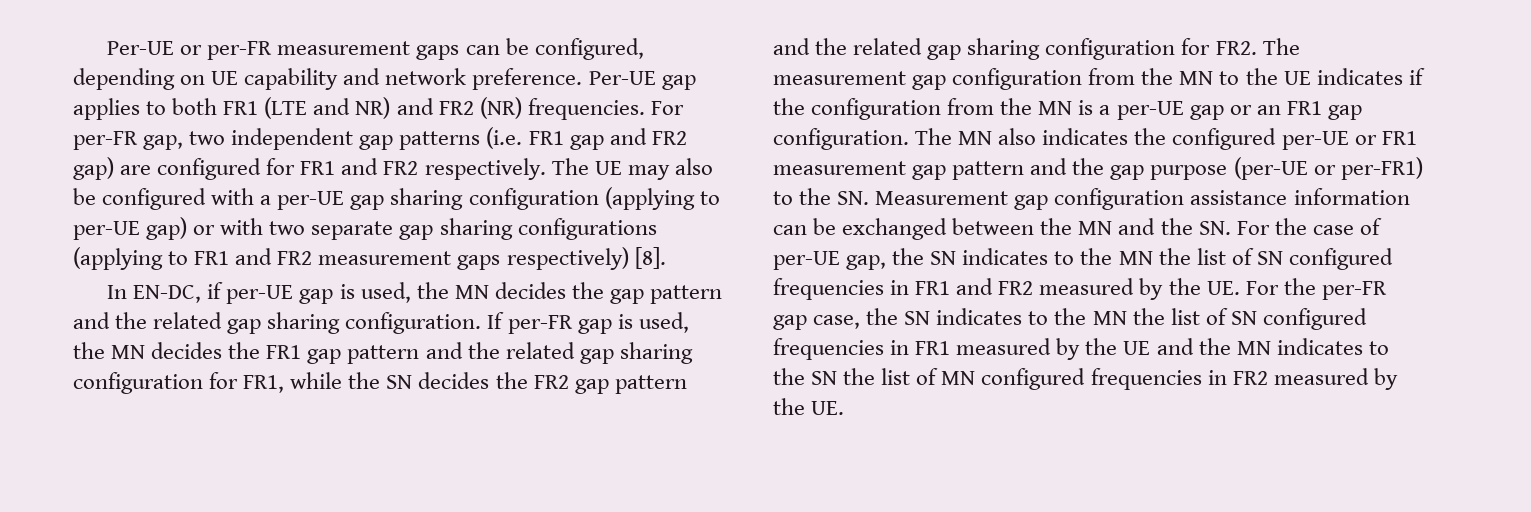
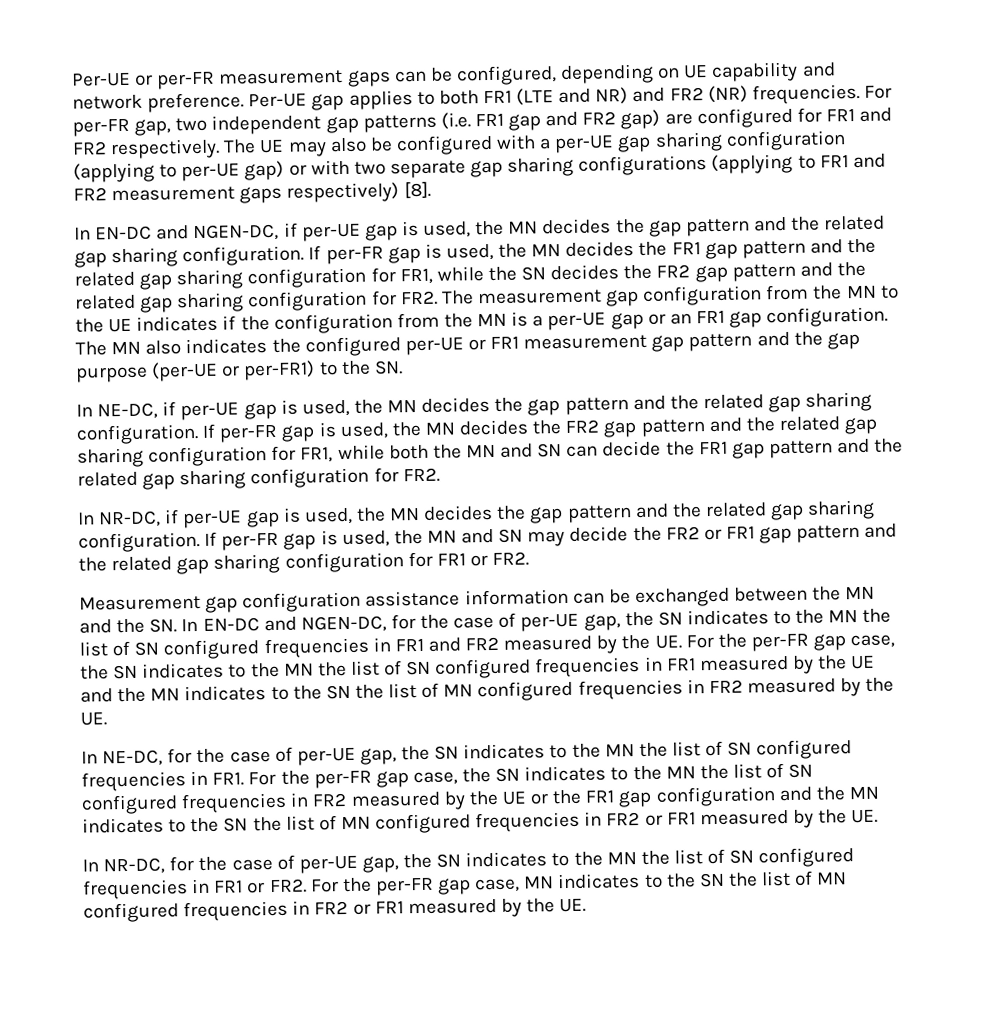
- In EN-DC, if per-UE gap is used, the MN decides the gap pattern and the related gap sharing configuration.
+ In EN-DC and NGEN-DC, if per-UE gap is used, the MN decides the gap pattern and the related gap sharing configuration.
- The MN also indicates the configured per-UE or FR1 measurement gap pattern and the gap purpose (per-UE or per-FR1) to the SN. Measurement gap configuration assistance information can be exchanged between the MN and the SN. For the case of per-UE gap, the SN indicates to the MN the list of SN configured frequencies in FR1 and FR2 measured by the UE. For the per-FR gap case, the SN indicates to the MN the list of SN configured frequencies in FR1 measured by the UE and the MN indicates to the SN the list of MN configured frequencies in FR2 measured by the UE.
+ The MN also indicates the configured per-UE or FR1 measurement gap pattern and the gap purpose (per-UE or per-FR1) to the SN.
+ In NE-DC, if per-UE gap is used, the MN decides the gap pattern and the related gap sharing configuration. If per-FR gap is used, the MN decides the FR2 gap pattern and the related gap sharing configuration for FR1, while both the MN and SN can decide the FR1 gap pattern and the related gap sharing configuration for FR2.
+ In NR-DC, if per-UE gap is used, the MN decides the gap pattern and the related gap sharing configuration. If per-FR gap is used, the MN and SN may decide the FR2 or FR1 gap pattern and the related gap sharing configuration for FR1 or FR2.
+ Measurement gap configuration assistance information can be exchanged between the MN and the SN. In EN-DC and NGEN-DC, for the case of per-UE gap, the SN indicates to the MN the list of SN configured frequencies in FR1 and FR2 measured by the UE. For the per-FR gap case, the SN indicates to the MN the list of SN configured frequencies in FR1 measured by the UE and the MN indicates to the SN the list of MN configured frequencies in FR2 measured by the UE.
+ In NE-DC, for the case of per-UE gap, the SN indicates to the MN the list of SN configured frequencies in FR1. For the per-FR gap case, the SN indicates to the MN the list of SN configured frequencies in FR2 measured by the UE or the FR1 gap configuration and the MN indicates to the SN the list of MN configured frequencies in FR2 or FR1 measured by the UE.
+ In NR-DC, for the case of per-UE gap, the SN indicates to the MN the list of SN configured frequencies in FR1 or FR2. For the per-FR gap case, MN indicates to the SN the list of MN configured frequencies in FR2 or FR1 measured by the UE.

